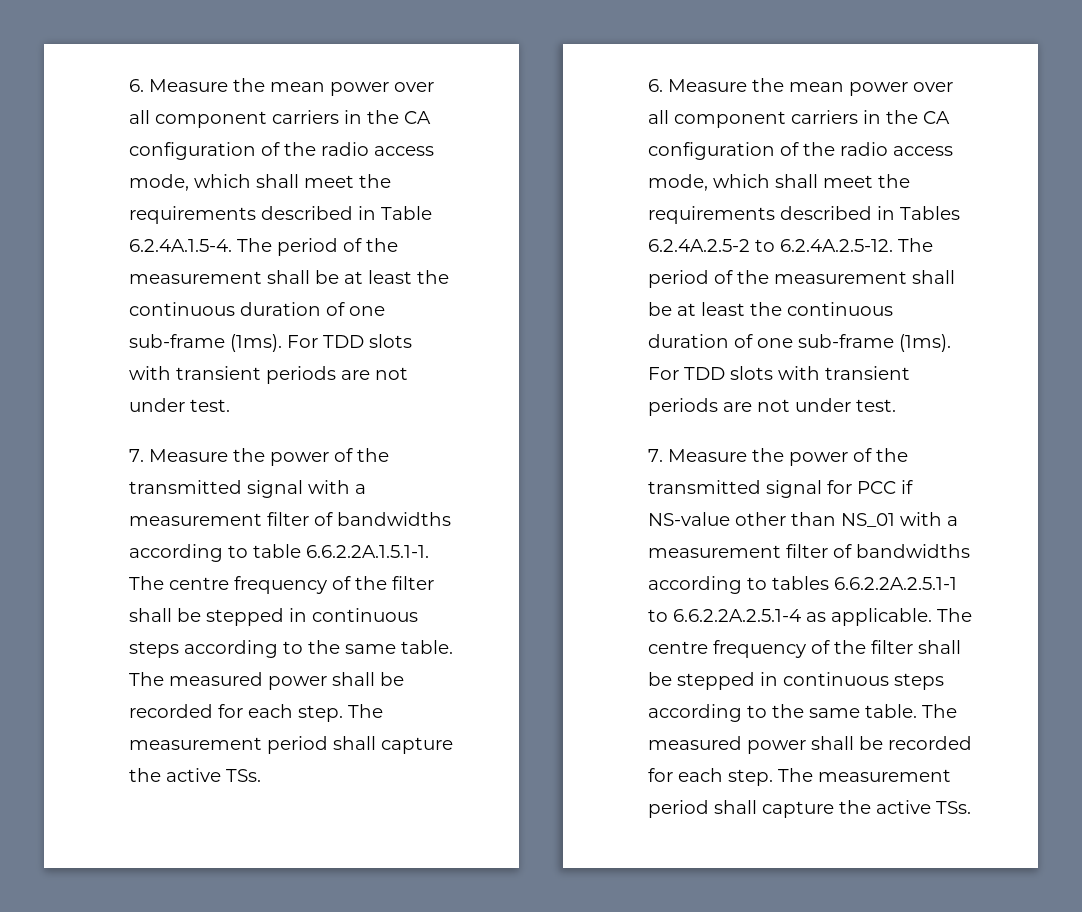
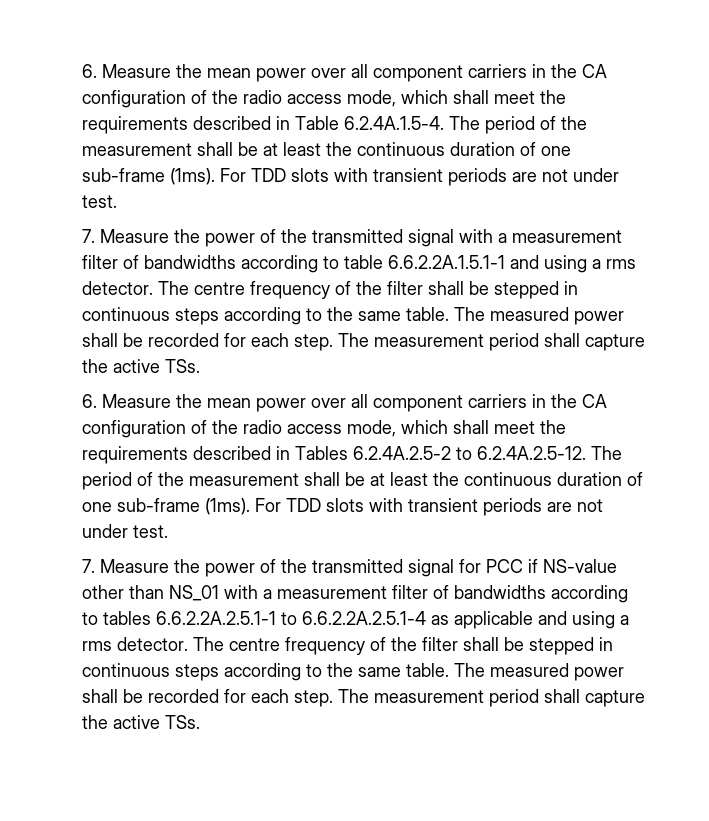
- 7. Measure the power of the transmitted signal with a measurement filter of bandwidths according to table 6.6.2.2A.1.5.1-1. The centre frequency of the filter shall be stepped in continuous steps according to the same table.
+ 7. Measure the power of the transmitted signal with a measurement filter of bandwidths according to table 6.6.2.2A.1.5.1-1 and using a rms detector. The centre frequency of the filter shall be stepped in continuous steps according to the same table.
- 7. Measure the power of the transmitted signal for PCC if NS-value other than NS_01 with a measurement filter of bandwidths according to tables 6.6.2.2A.2.5.1-1 to 6.6.2.2A.2.5.1-4 as applicable.
+ 7. Measure the power of the transmitted signal for PCC if NS-value other than NS_01 with a measurement filter of bandwidths according to tables 6.6.2.2A.2.5.1-1 to 6.6.2.2A.2.5.1-4 as applicable and using a rms detector.

